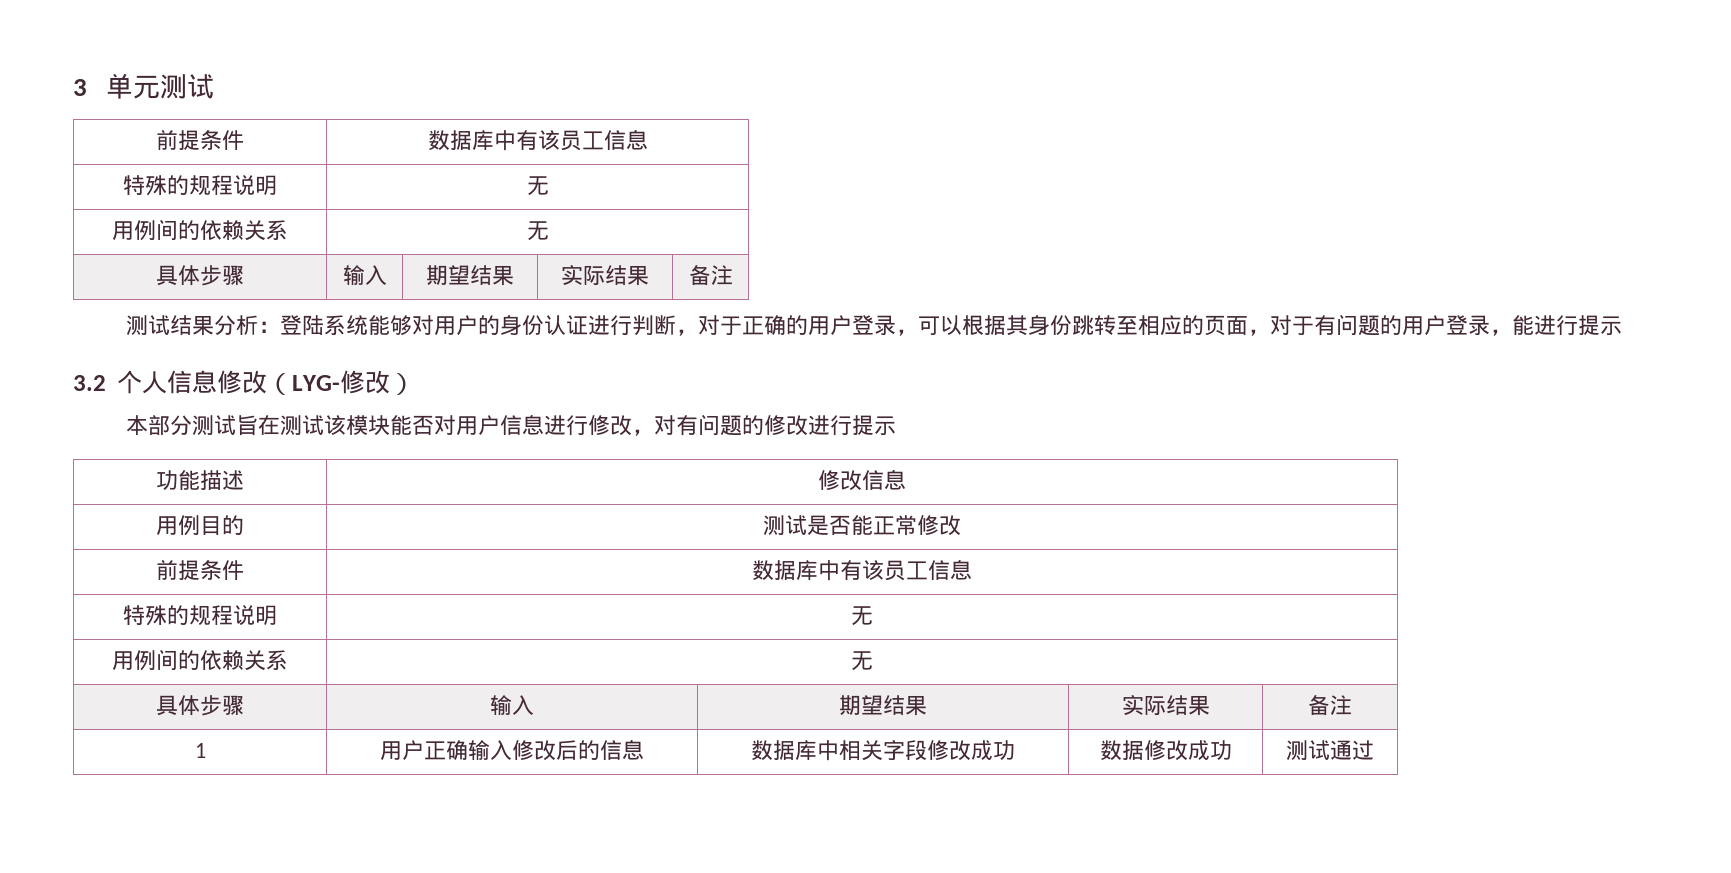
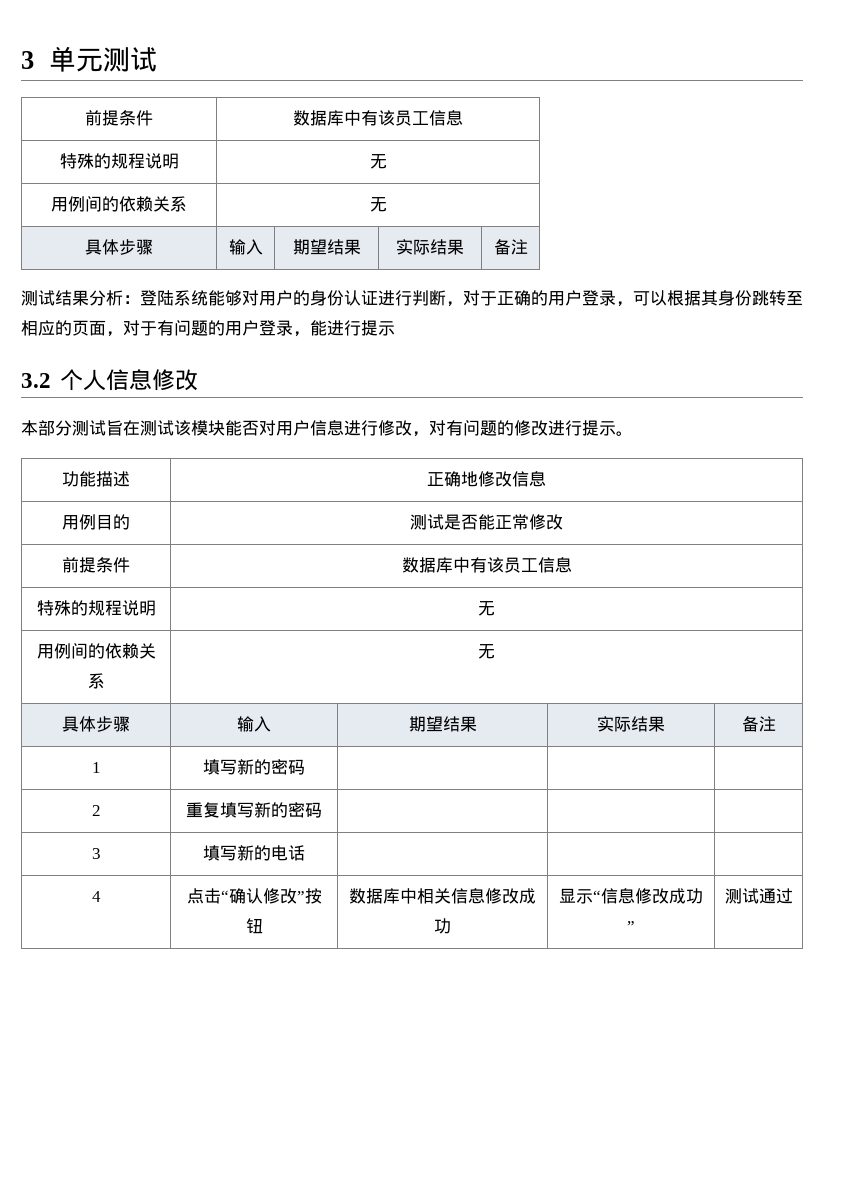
- 3.2个人信息修改（LYG-修改）
+ 3.2个人信息修改
- 本部分测试旨在测试该模块能否对用户信息进行修改，对有问题的修改进行提示
+ 本部分测试旨在测试该模块能否对用户信息进行修改，对有问题的修改进行提示。
- 功能描述 | 修改信息
+ 功能描述 | 正确地修改信息
- 1 | 用户正确输入修改后的信息 | 数据库中相关字段修改成功 | 数据修改成功 | 测试通过
+ 1 | 填写新的密码 | | |
+ 2 | 重复填写新的密码 | | |
+ 3 | 填写新的电话 | | |
+ 4 | 点击“确认修改”按钮 | 数据库中相关信息修改成功 | 显示“信息修改成功” | 测试通过

